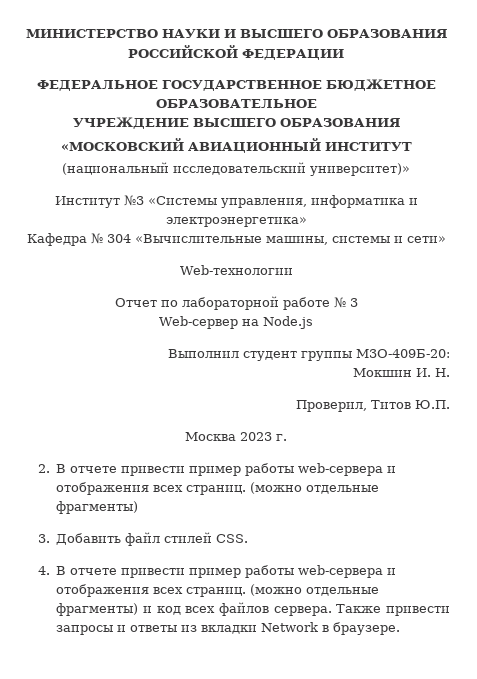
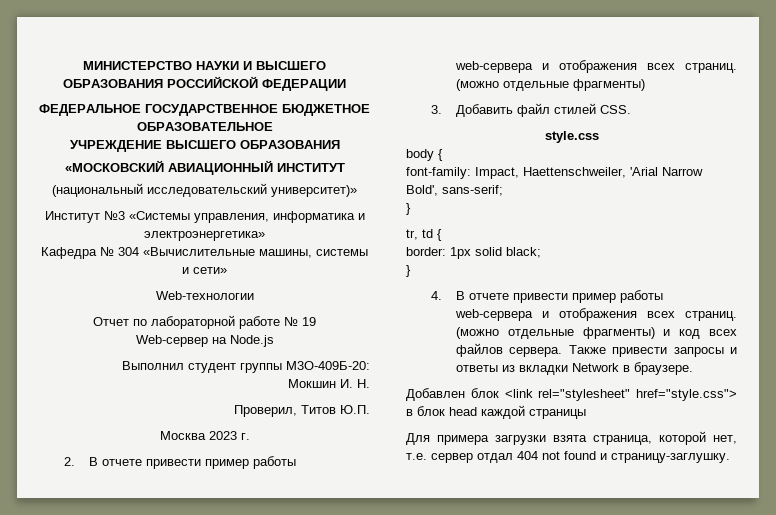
- Отчет по лабораторной работе № 3
+ Отчет по лабораторной работе № 19
+ style.css
+ body {
+ font-family: Impact, Haettenschweiler, 'Arial Narrow Bold', sans-serif;
+ }
+ tr, td {
+ border: 1px solid black;
+ }
+ Добавлен блок <link rel="stylesheet" href="style.css"> в блок head каждой страницы
+ Для примера загрузки взята страница, которой нет, т.е. сервер отдал 404 not found и страницу-заглушку.

